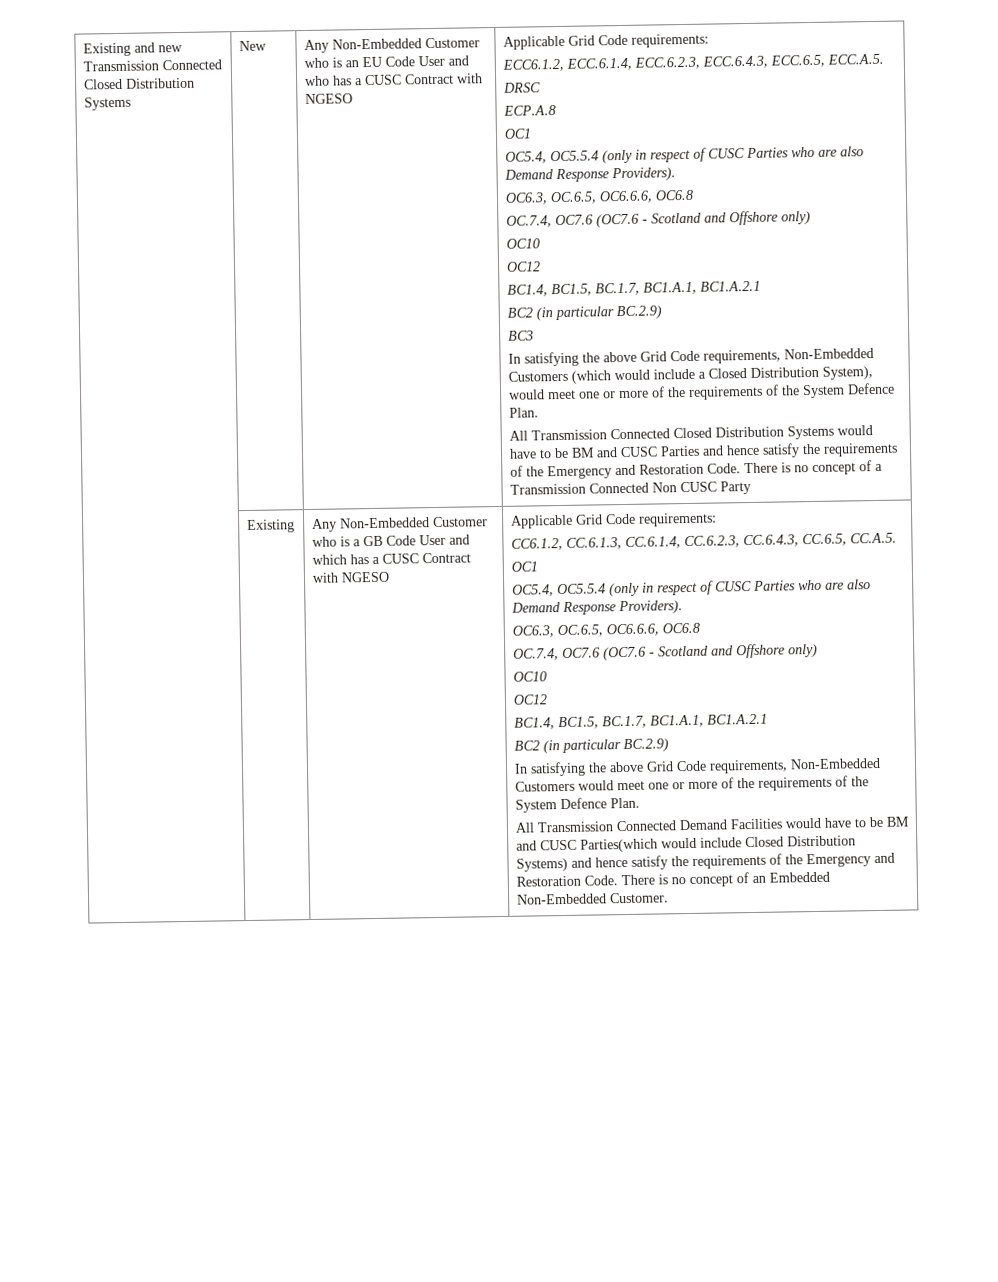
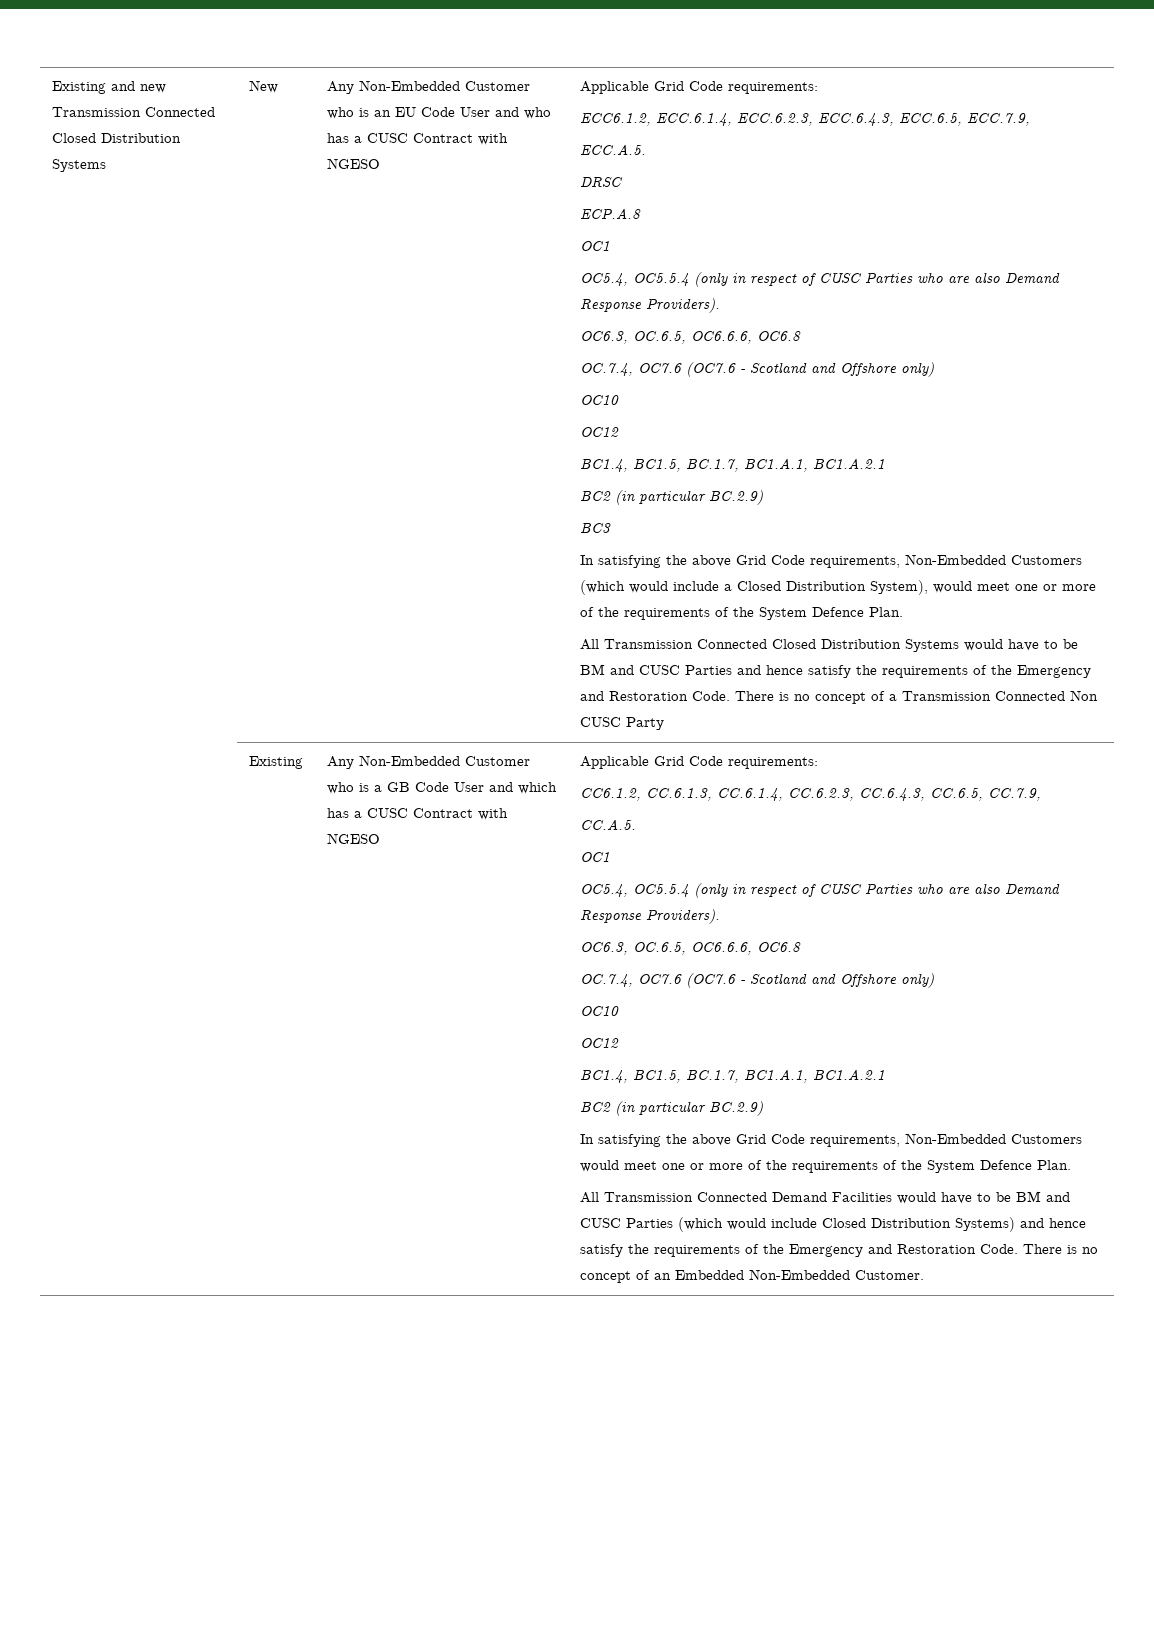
- ECC6.1.2, ECC.6.1.4, ECC.6.2.3, ECC.6.4.3, ECC.6.5, ECC.A.5.
+ ECC6.1.2, ECC.6.1.4, ECC.6.2.3, ECC.6.4.3, ECC.6.5, ECC.7.9,
+ ECC.A.5.
- CC6.1.2, CC.6.1.3, CC.6.1.4, CC.6.2.3, CC.6.4.3, CC.6.5, CC.A.5.
+ CC6.1.2, CC.6.1.3, CC.6.1.4, CC.6.2.3, CC.6.4.3, CC.6.5, CC.7.9,
+ CC.A.5.
- All Transmission Connected Demand Facilities would have to be BM and CUSC Parties(which would include Closed Distribution Systems) and hence satisfy the requirements of the Emergency and Restoration Code.
+ All Transmission Connected Demand Facilities would have to be BM and CUSC Parties (which would include Closed Distribution Systems) and hence satisfy the requirements of the Emergency and Restoration Code.

